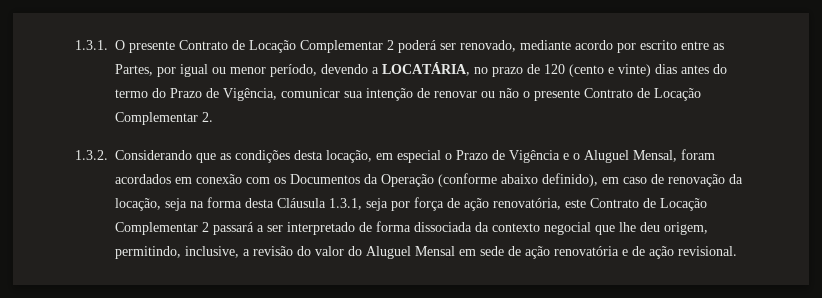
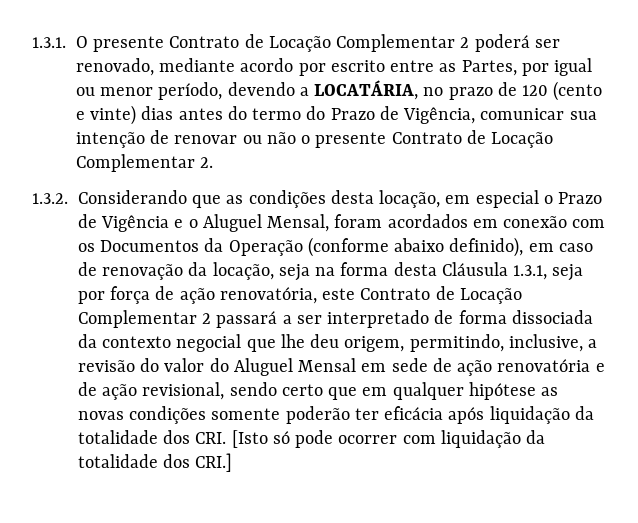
- 1.3.2. Considerando que as condições desta locação, em especial o Prazo de Vigência e o Aluguel Mensal, foram acordados em conexão com os Documentos da Operação (conforme abaixo definido), em caso de renovação da locação, seja na forma desta Cláusula 1.3.1, seja por força de ação renovatória, este Contrato de Locação Complementar 2 passará a ser interpretado de forma dissociada da contexto negocial que lhe deu origem, permitindo, inclusive, a revisão do valor do Aluguel Mensal em sede de ação renovatória e de ação revisional.
+ 1.3.2. Considerando que as condições desta locação, em especial o Prazo de Vigência e o Aluguel Mensal, foram acordados em conexão com os Documentos da Operação (conforme abaixo definido), em caso de renovação da locação, seja na forma desta Cláusula 1.3.1, seja por força de ação renovatória, este Contrato de Locação Complementar 2 passará a ser interpretado de forma dissociada da contexto negocial que lhe deu origem, permitindo, inclusive, a revisão do valor do Aluguel Mensal em sede de ação renovatória e de ação revisional, sendo certo que em qualquer hipótese as novas condições somente poderão ter eficácia após liquidação da totalidade dos CRI. [Isto só pode ocorrer com liquidação da totalidade dos CRI.]

